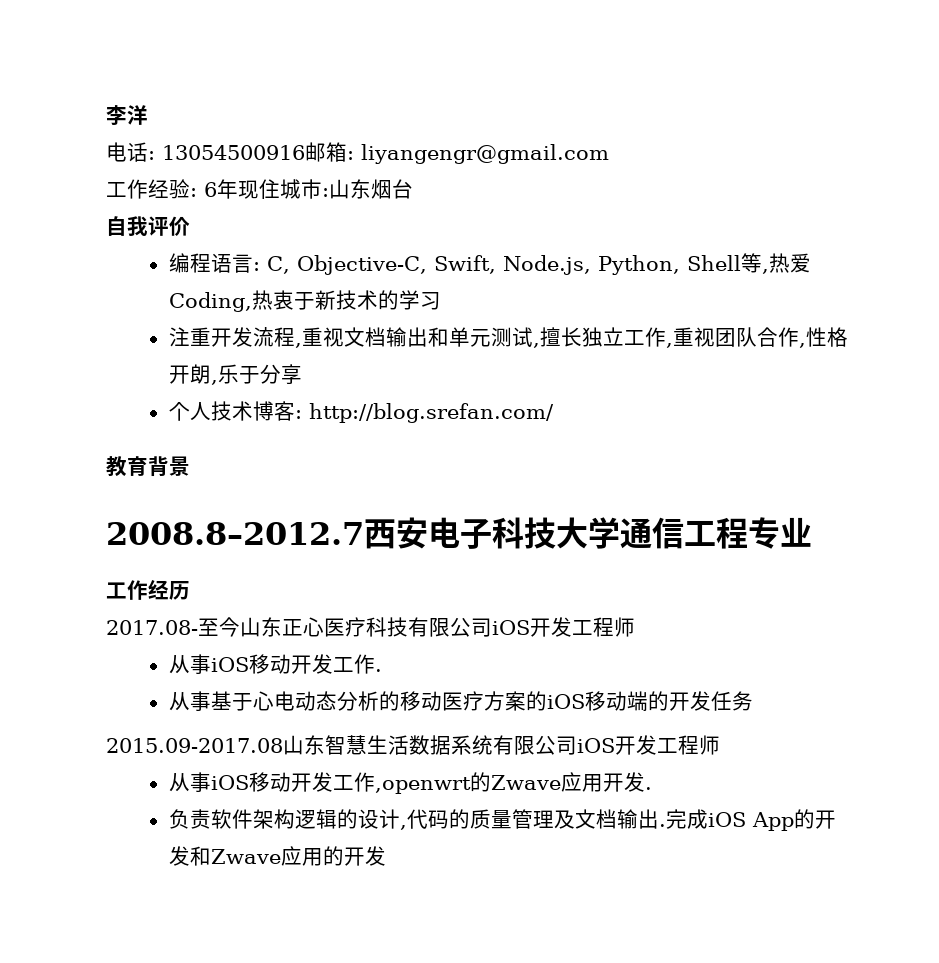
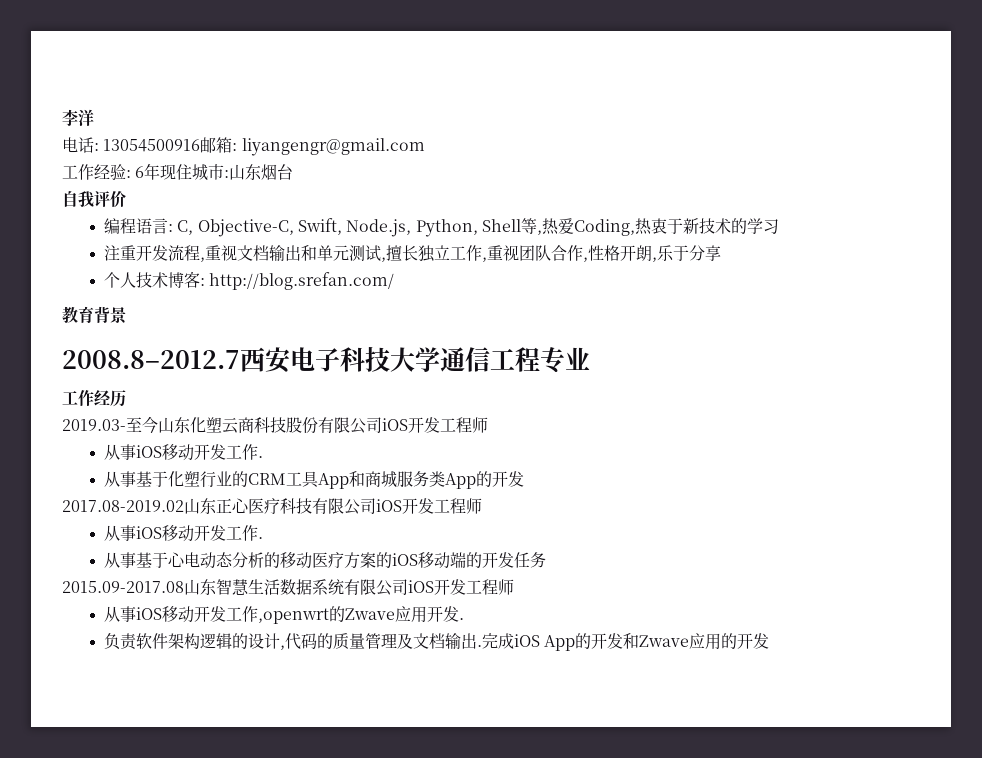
- 2017.08-至今山东正心医疗科技有限公司iOS开发工程师
+ 2019.03-至今山东化塑云商科技股份有限公司iOS开发工程师
+ 从事iOS移动开发工作.
+ 从事基于化塑行业的CRM工具App和商城服务类App的开发
+ 2017.08-2019.02山东正心医疗科技有限公司iOS开发工程师

